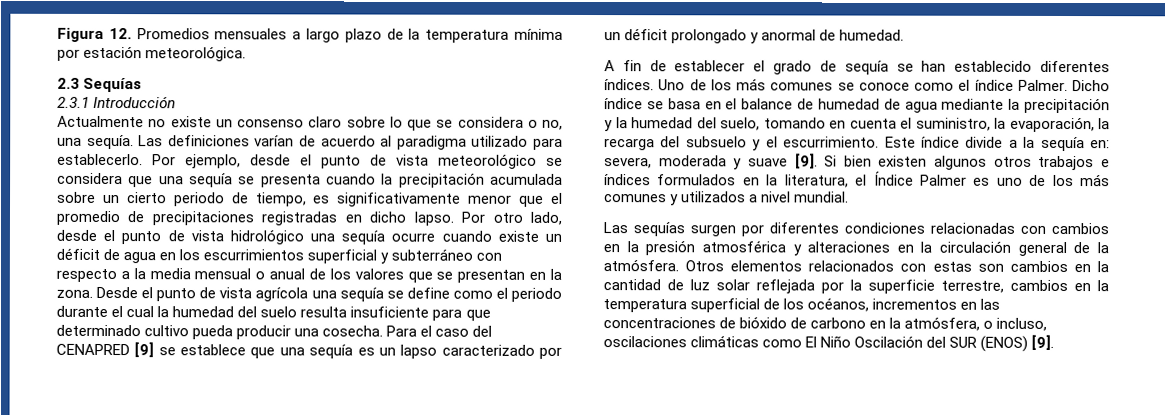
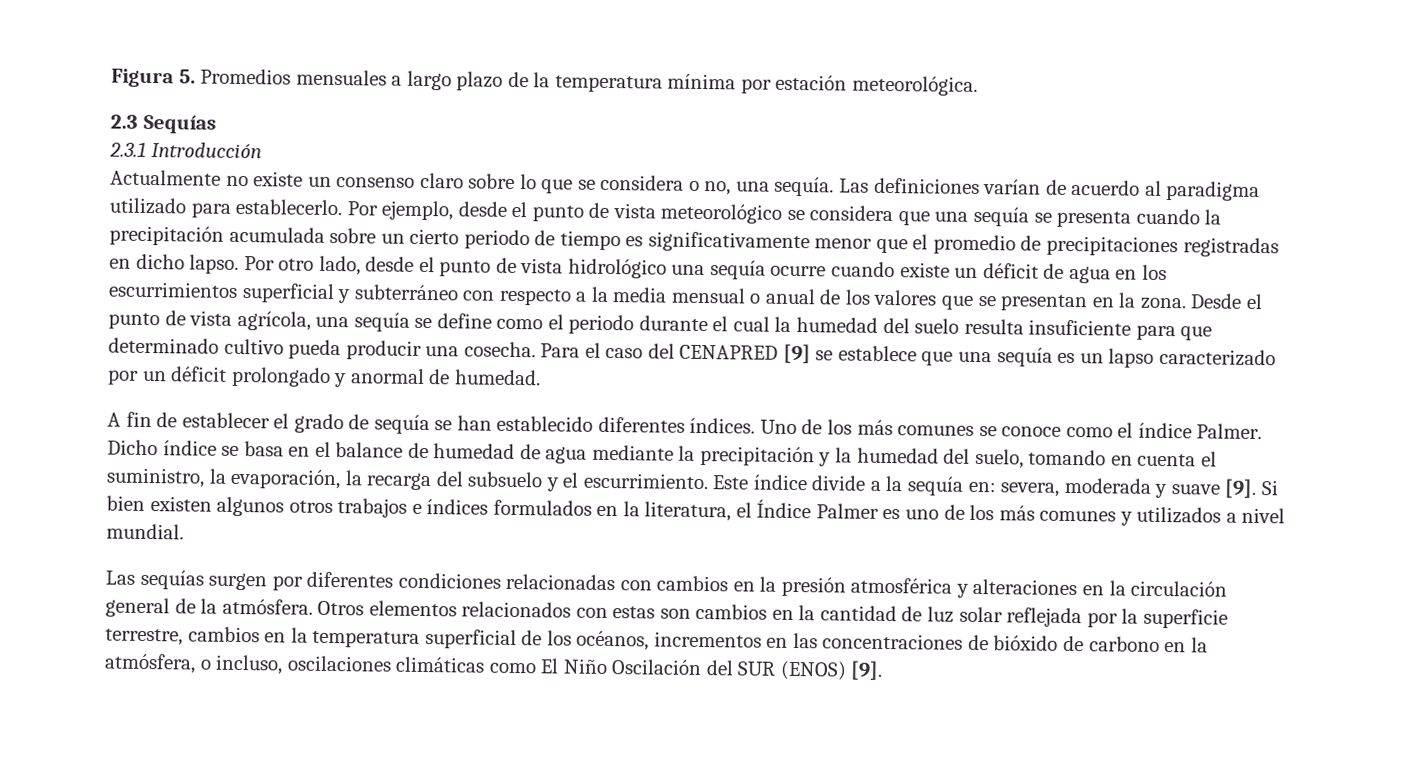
- Figura 12. Promedios mensuales a largo plazo de la temperatura mínima por estación meteorológica.
+ Figura 5. Promedios mensuales a largo plazo de la temperatura mínima por estación meteorológica.
- Por ejemplo, desde el punto de vista meteorológico se considera que una sequía se presenta cuando la precipitación acumulada sobre un cierto periodo de tiempo, es significativamente menor que el promedio de precipitaciones registradas en dicho lapso.
+ Por ejemplo, desde el punto de vista meteorológico se considera que una sequía se presenta cuando la precipitación acumulada sobre un cierto periodo de tiempo es significativamente menor que el promedio de precipitaciones registradas en dicho lapso.
- Desde el punto de vista agrícola una sequía se define como el periodo durante el cual la humedad del suelo resulta insuficiente para que determinado cultivo pueda producir una cosecha.
+ Desde el punto de vista agrícola, una sequía se define como el periodo durante el cual la humedad del suelo resulta insuficiente para que determinado cultivo pueda producir una cosecha.

